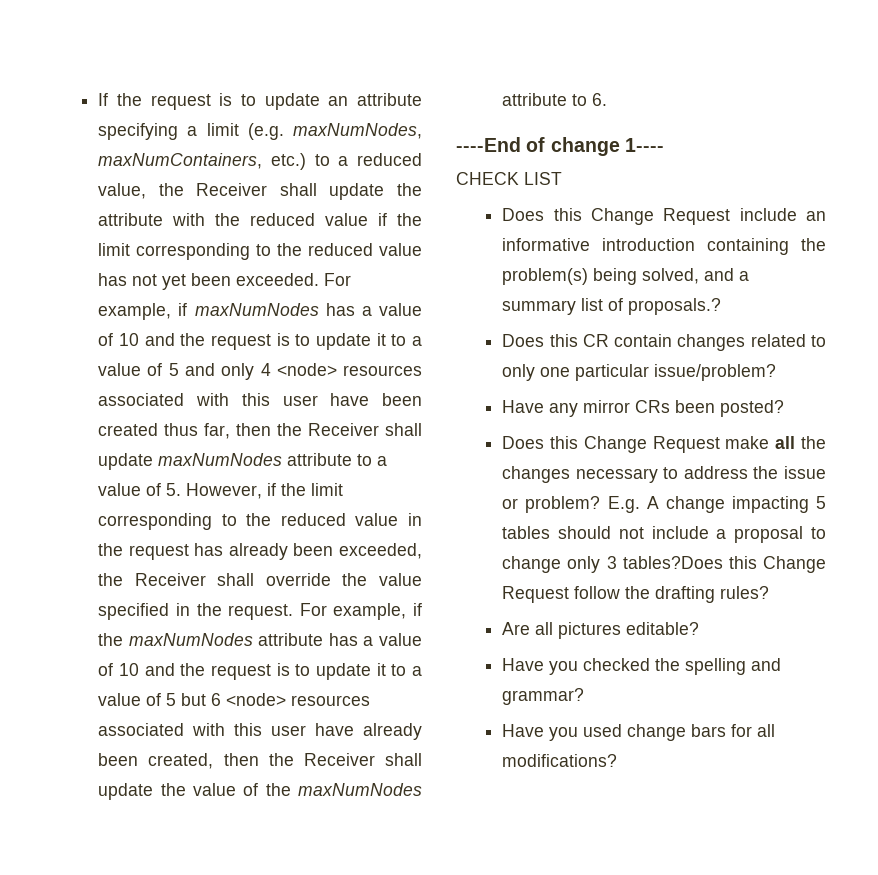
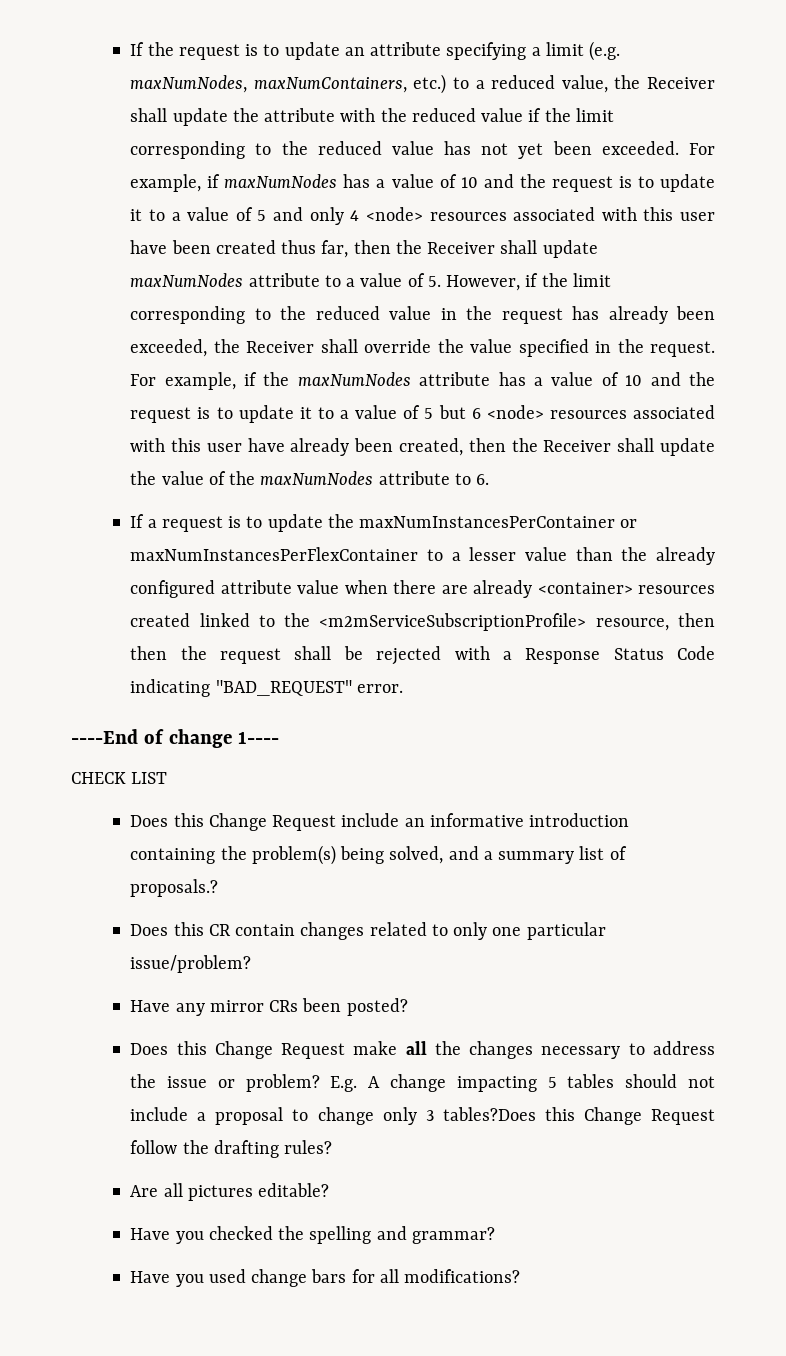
+ If a request is to update the maxNumInstancesPerContainer or maxNumInstancesPerFlexContainer to a lesser value than the already configured attribute value when there are already <container> resources created linked to the <m2mServiceSubscriptionProfile> resource, then then the request shall be rejected with a Response Status Code indicating "BAD_REQUEST" error.

